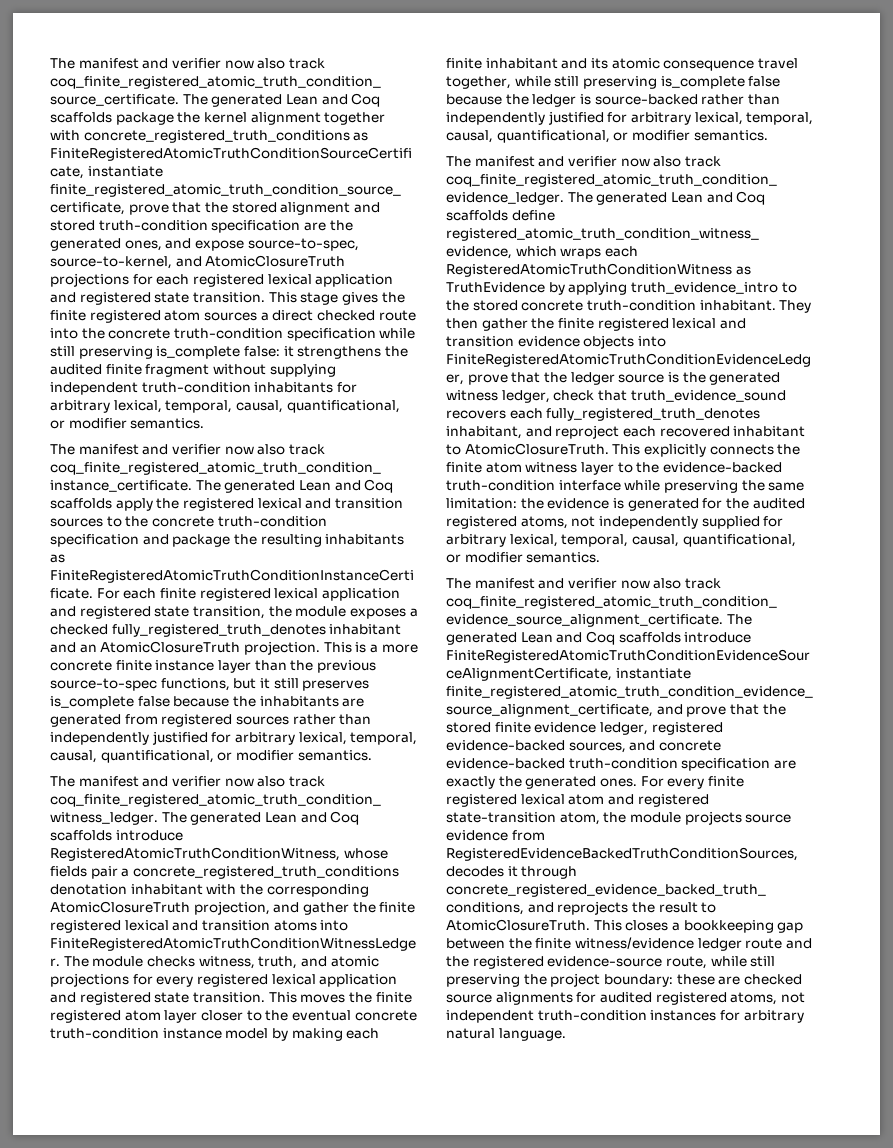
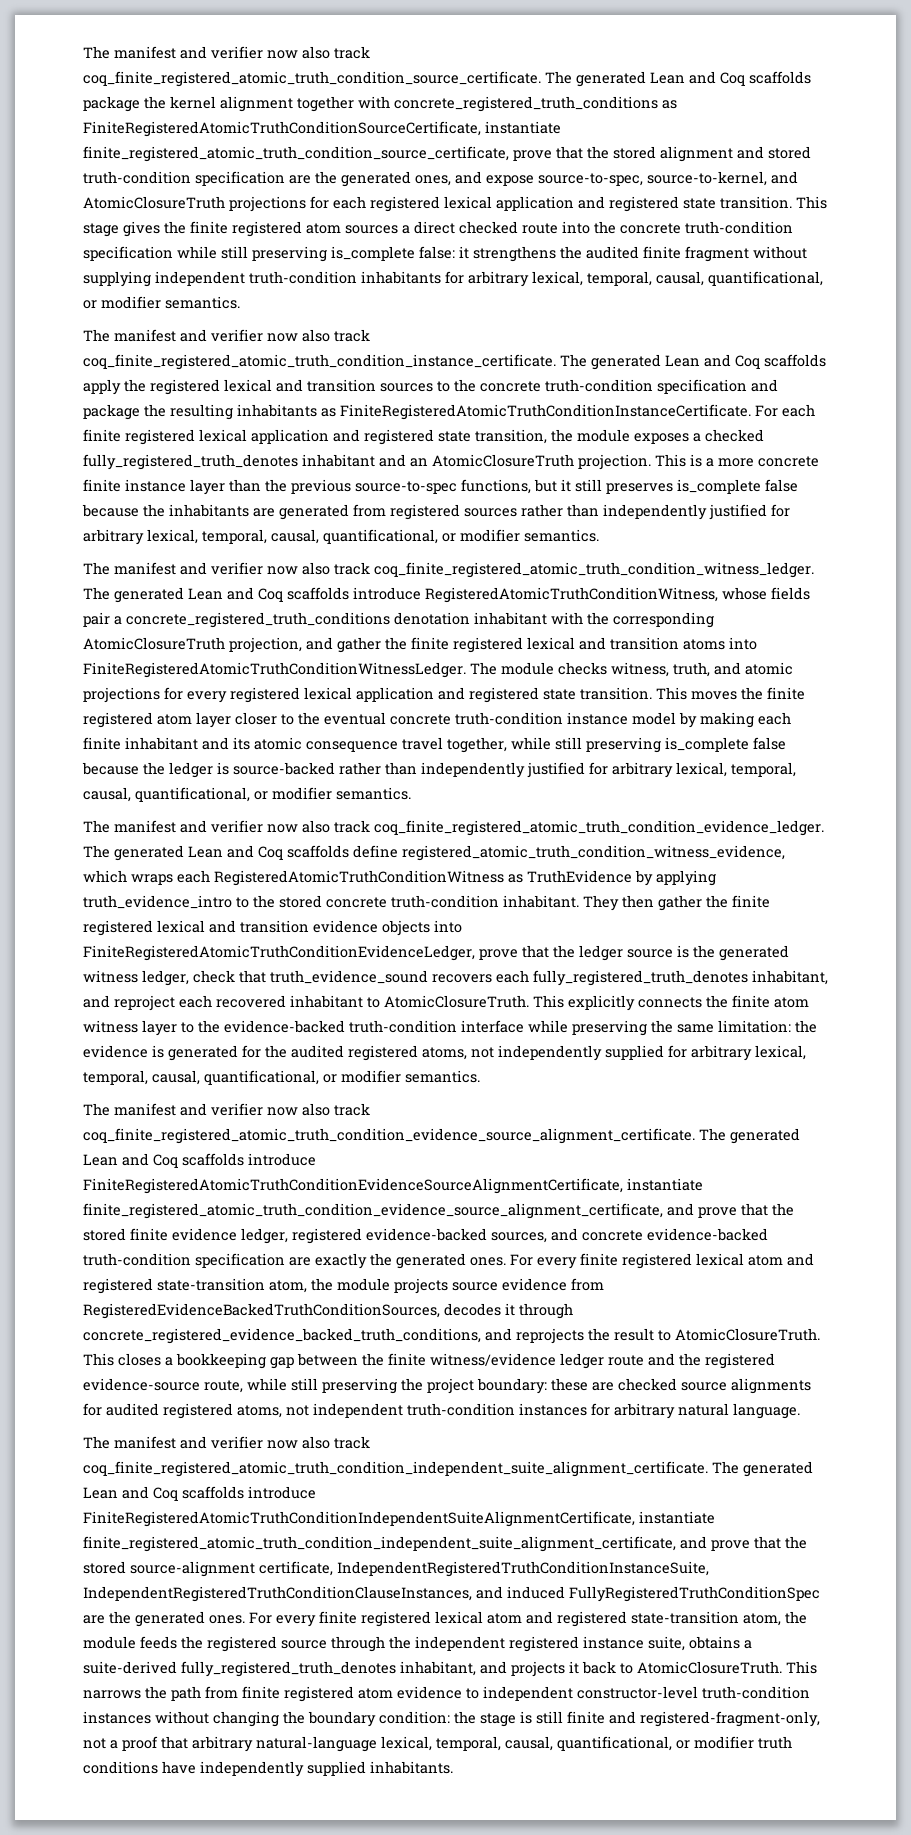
+ The manifest and verifier now also track coq_finite_registered_atomic_truth_condition_independent_suite_alignment_certificate. The generated Lean and Coq scaffolds introduce FiniteRegisteredAtomicTruthConditionIndependentSuiteAlignmentCertificate, instantiate finite_registered_atomic_truth_condition_independent_suite_alignment_certificate, and prove that the stored source-alignment certificate, IndependentRegisteredTruthConditionInstanceSuite, IndependentRegisteredTruthConditionClauseInstances, and induced FullyRegisteredTruthConditionSpec are the generated ones. For every finite registered lexical atom and registered state-transition atom, the module feeds the registered source through the independent registered instance suite, obtains a suite-derived fully_registered_truth_denotes inhabitant, and projects it back to AtomicClosureTruth. This narrows the path from finite registered atom evidence to independent constructor-level truth-condition instances without changing the boundary condition: the stage is still finite and registered-fragment-only, not a proof that arbitrary natural-language lexical, temporal, causal, quantificational, or modifier truth conditions have independently supplied inhabitants.

